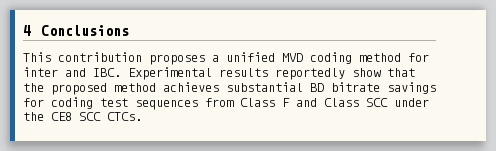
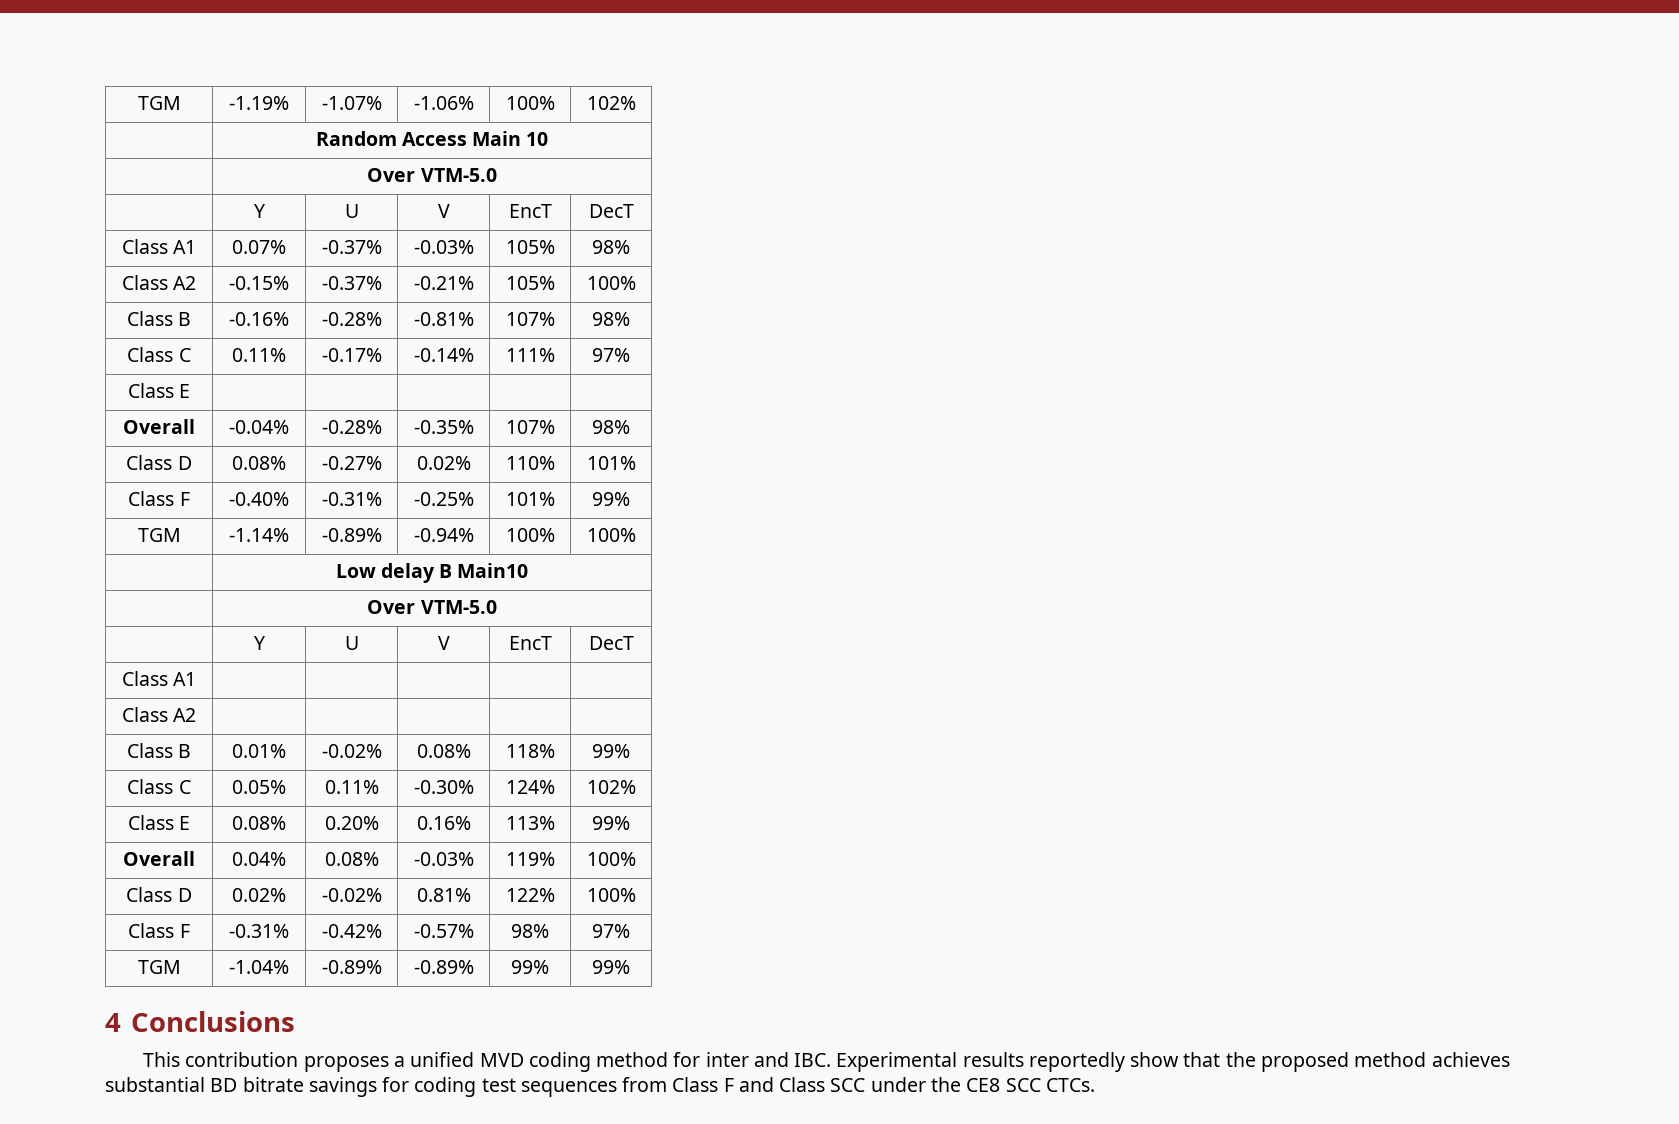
+ TGM | -1.19% | -1.07% | -1.06% | 100% | 102%
+ | Random Access Main 10
+ | Over VTM-5.0
+ | Y | U | V | EncT | DecT
+ Class A1 | 0.07% | -0.37% | -0.03% | 105% | 98%
+ Class A2 | -0.15% | -0.37% | -0.21% | 105% | 100%
+ Class B | -0.16% | -0.28% | -0.81% | 107% | 98%
+ Class C | 0.11% | -0.17% | -0.14% | 111% | 97%
+ Class E | | | | |
+ Overall | -0.04% | -0.28% | -0.35% | 107% | 98%
+ Class D | 0.08% | -0.27% | 0.02% | 110% | 101%
+ Class F | -0.40% | -0.31% | -0.25% | 101% | 99%
+ TGM | -1.14% | -0.89% | -0.94% | 100% | 100%
+ | Low delay B Main10
+ | Over VTM-5.0
+ | Y | U | V | EncT | DecT
+ Class A1 | | | | |
+ Class A2 | | | | |
+ Class B | 0.01% | -0.02% | 0.08% | 118% | 99%
+ Class C | 0.05% | 0.11% | -0.30% | 124% | 102%
+ Class E | 0.08% | 0.20% | 0.16% | 113% | 99%
+ Overall | 0.04% | 0.08% | -0.03% | 119% | 100%
+ Class D | 0.02% | -0.02% | 0.81% | 122% | 100%
+ Class F | -0.31% | -0.42% | -0.57% | 98% | 97%
+ TGM | -1.04% | -0.89% | -0.89% | 99% | 99%

